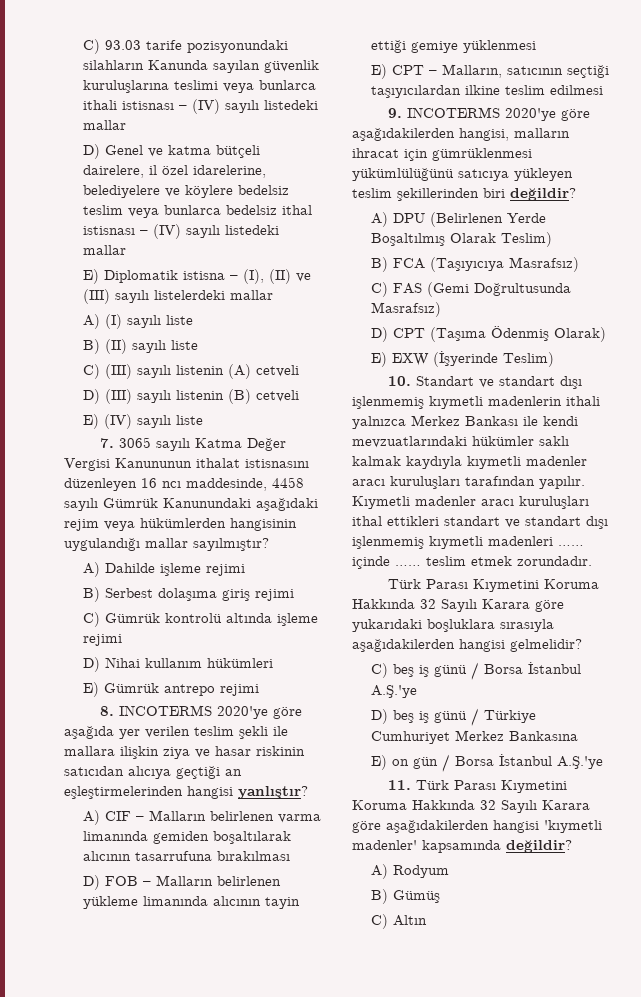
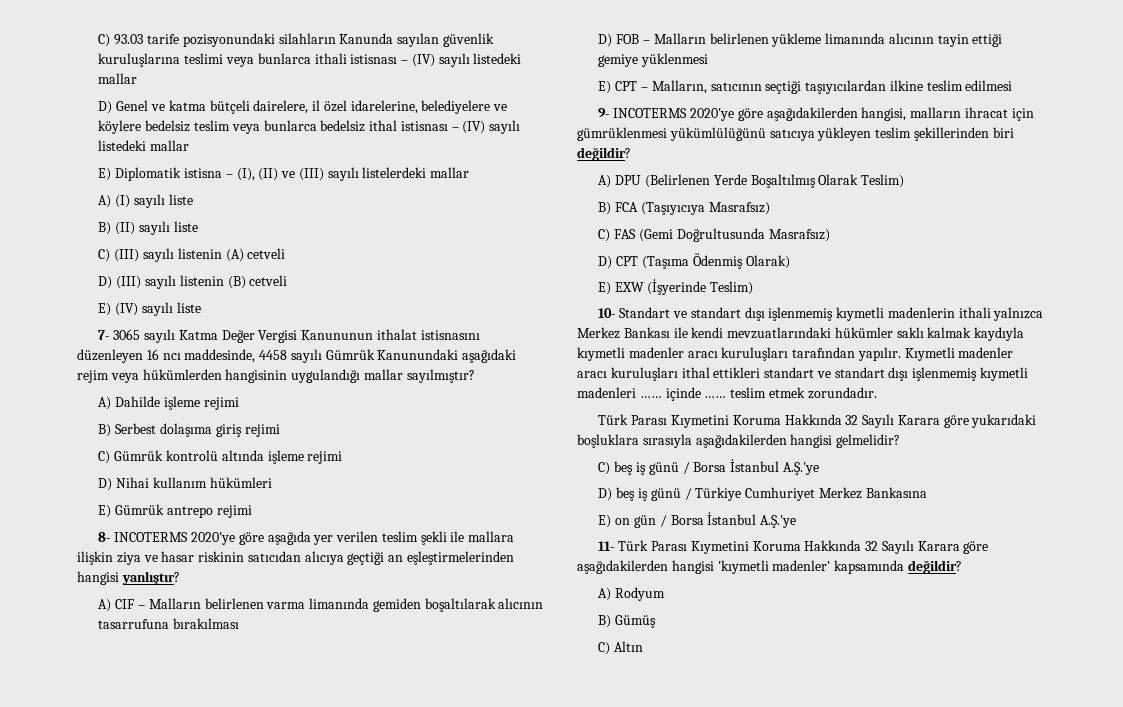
- 7. 3065 sayılı Katma Değer Vergisi Kanununun ithalat istisnasını düzenleyen 16 ncı maddesinde, 4458 sayılı Gümrük Kanunundaki aşağıdaki rejim veya hükümlerden hangisinin uygulandığı mallar sayılmıştır?
+ 7- 3065 sayılı Katma Değer Vergisi Kanununun ithalat istisnasını düzenleyen 16 ncı maddesinde, 4458 sayılı Gümrük Kanunundaki aşağıdaki rejim veya hükümlerden hangisinin uygulandığı mallar sayılmıştır?
- 8. INCOTERMS 2020'ye göre aşağıda yer verilen teslim şekli ile mallara ilişkin ziya ve hasar riskinin satıcıdan alıcıya geçtiği an eşleştirmelerinden hangisi yanlıştır?
+ 8- INCOTERMS 2020'ye göre aşağıda yer verilen teslim şekli ile mallara ilişkin ziya ve hasar riskinin satıcıdan alıcıya geçtiği an eşleştirmelerinden hangisi yanlıştır?
- 9. INCOTERMS 2020'ye göre aşağıdakilerden hangisi, malların ihracat için gümrüklenmesi yükümlülüğünü satıcıya yükleyen teslim şekillerinden biri değildir?
+ 9- INCOTERMS 2020'ye göre aşağıdakilerden hangisi, malların ihracat için gümrüklenmesi yükümlülüğünü satıcıya yükleyen teslim şekillerinden biri değildir?
- 10. Standart ve standart dışı işlenmemiş kıymetli madenlerin ithali yalnızca Merkez Bankası ile kendi mevzuatlarındaki hükümler saklı kalmak kaydıyla kıymetli madenler aracı kuruluşları tarafından yapılır.
+ 10- Standart ve standart dışı işlenmemiş kıymetli madenlerin ithali yalnızca Merkez Bankası ile kendi mevzuatlarındaki hükümler saklı kalmak kaydıyla kıymetli madenler aracı kuruluşları tarafından yapılır.
- 11. Türk Parası Kıymetini Koruma Hakkında 32 Sayılı Karara göre aşağıdakilerden hangisi 'kıymetli madenler' kapsamında değildir?
+ 11- Türk Parası Kıymetini Koruma Hakkında 32 Sayılı Karara göre aşağıdakilerden hangisi 'kıymetli madenler' kapsamında değildir?

